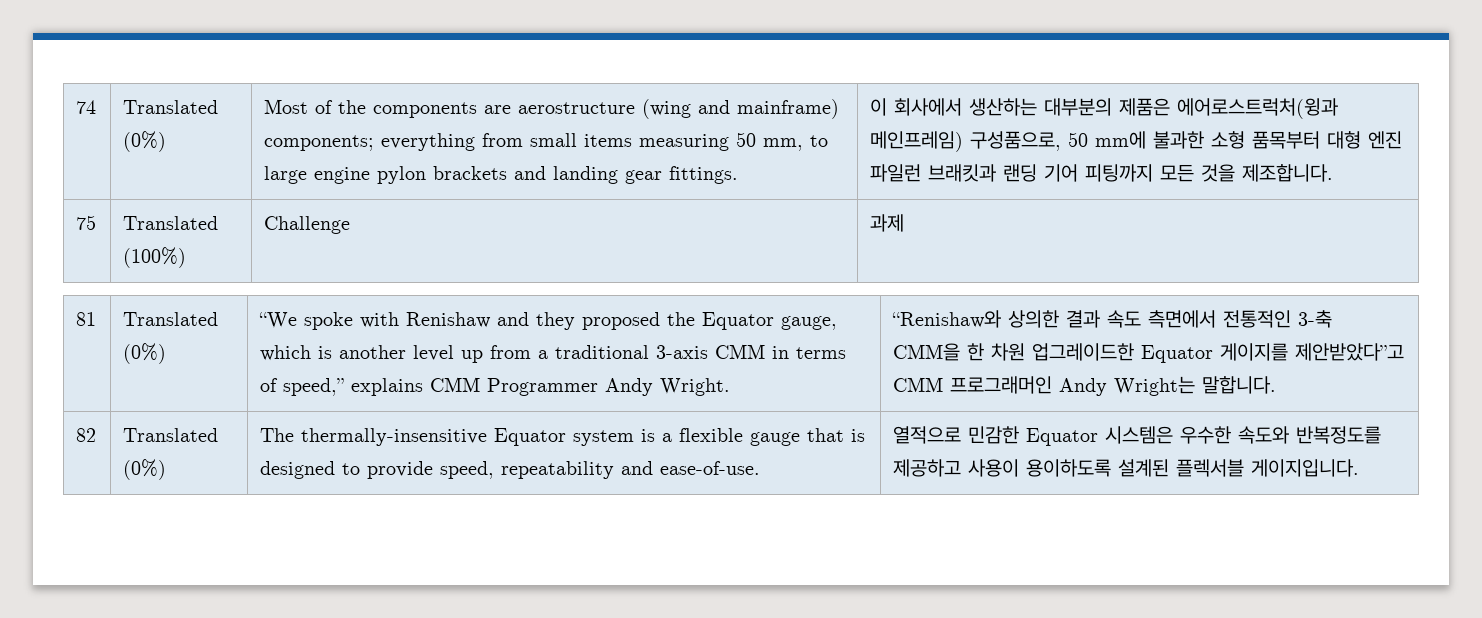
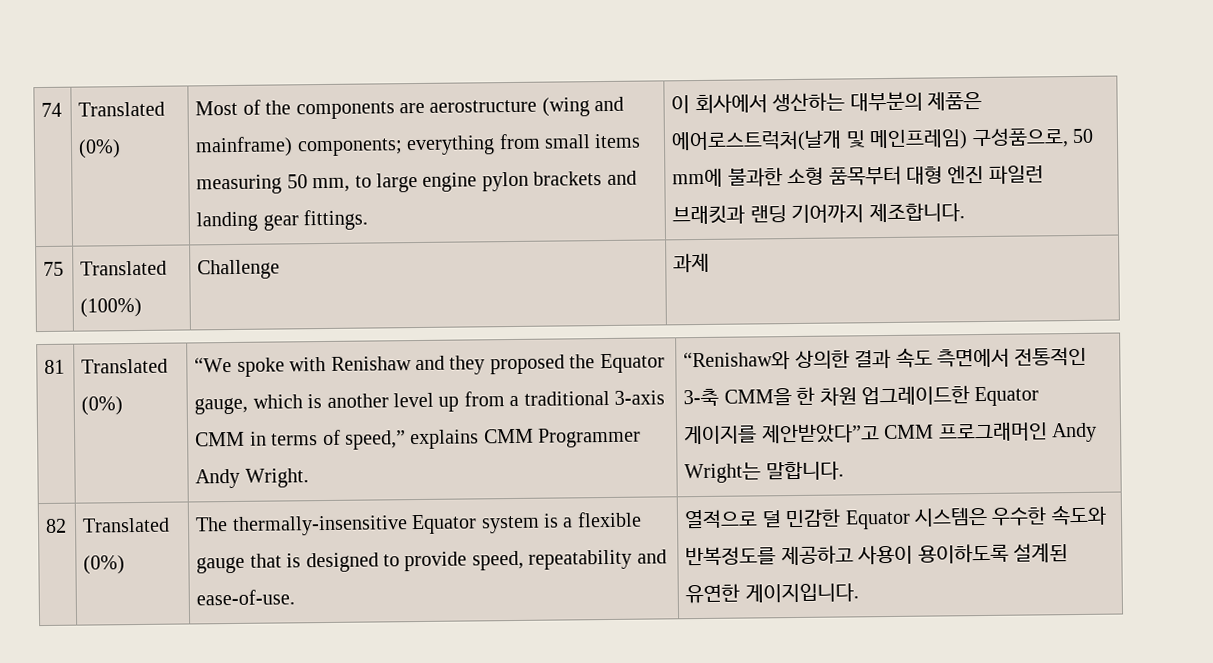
- 이 회사에서 생산하는 대부분의 제품은 에어로스트럭처(윙과 메인프레임) 구성품으로, 50 mm에 불과한 소형 품목부터 대형 엔진 파일런 브래킷과 랜딩 기어 피팅까지 모든 것을 제조합니다.
+ 이 회사에서 생산하는 대부분의 제품은 에어로스트럭처(날개 및 메인프레임) 구성품으로, 50 mm에 불과한 소형 품목부터 대형 엔진 파일런 브래킷과 랜딩 기어까지 제조합니다.
- 82 | Translated (0%) | The thermally-insensitive Equator system is a flexible gauge that is designed to provide speed, repeatability and ease-of-use. | 열적으로 민감한 Equator 시스템은 우수한 속도와 반복정도를 제공하고 사용이 용이하도록 설계된 플렉서블 게이지입니다.
+ 82 | Translated (0%) | The thermally-insensitive Equator system is a flexible gauge that is designed to provide speed, repeatability and ease-of-use. | 열적으로 덜 민감한 Equator 시스템은 우수한 속도와 반복정도를 제공하고 사용이 용이하도록 설계된 유연한 게이지입니다.

